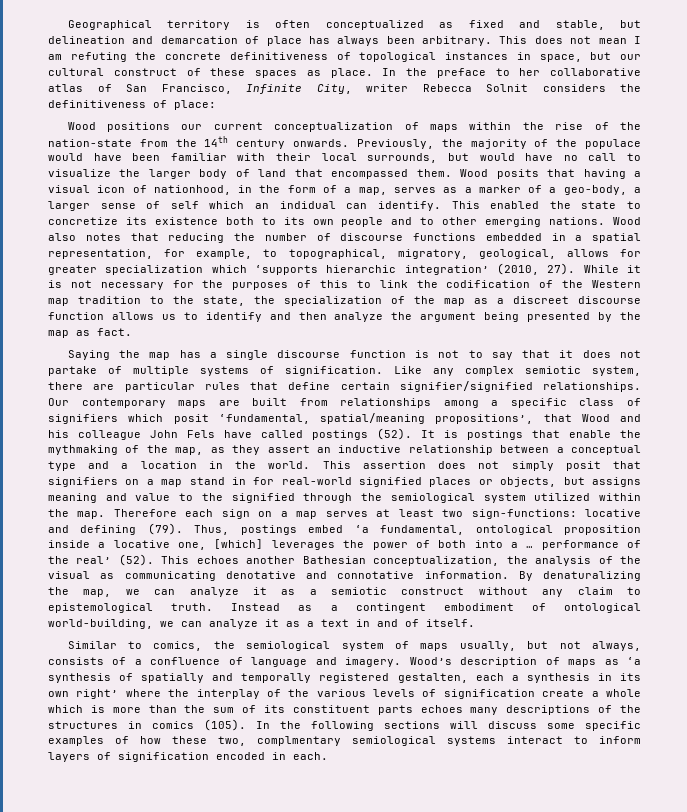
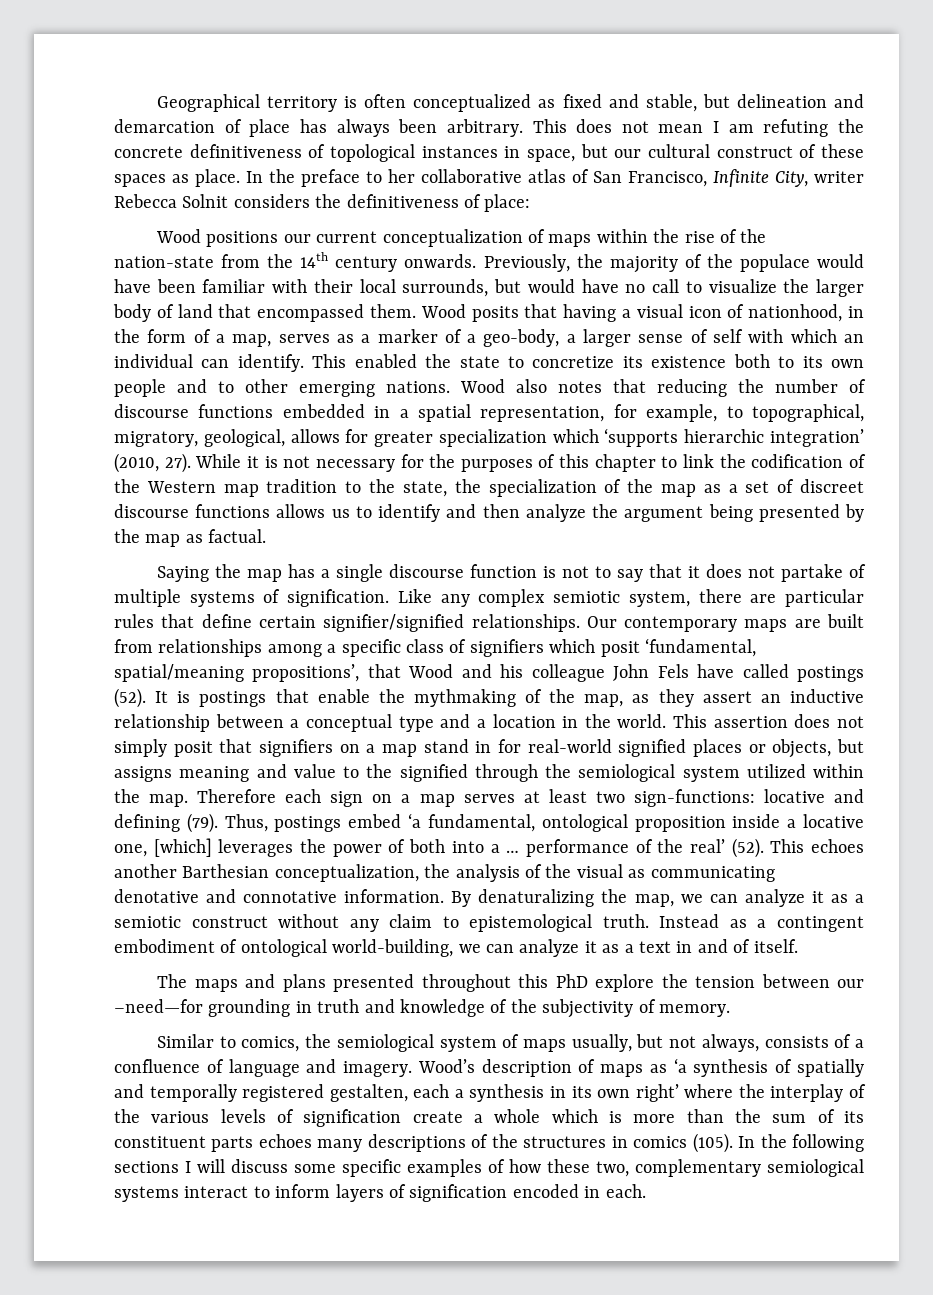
- Wood posits that having a visual icon of nationhood, in the form of a map, serves as a marker of a geo-body, a larger sense of self which an indidual can identify.
+ Wood posits that having a visual icon of nationhood, in the form of a map, serves as a marker of a geo-body, a larger sense of self with which an individual can identify.
- While it is not necessary for the purposes of this to link the codification of the Western map tradition to the state, the specialization of the map as a discreet discourse function allows us to identify and then analyze the argument being presented by the map as fact.
+ While it is not necessary for the purposes of this chapter to link the codification of the Western map tradition to the state, the specialization of the map as a set of discreet discourse functions allows us to identify and then analyze the argument being presented by the map as factual.
- This echoes another Bathesian conceptualization, the analysis of the visual as communicating denotative and connotative information.
+ This echoes another Barthesian conceptualization, the analysis of the visual as communicating denotative and connotative information.
+ The maps and plans presented throughout this PhD explore the tension between our –need—for grounding in truth and knowledge of the subjectivity of memory.
- In the following sections will discuss some specific examples of how these two, complmentary semiological systems interact to inform layers of signification encoded in each.
+ In the following sections I will discuss some specific examples of how these two, complementary semiological systems interact to inform layers of signification encoded in each.

